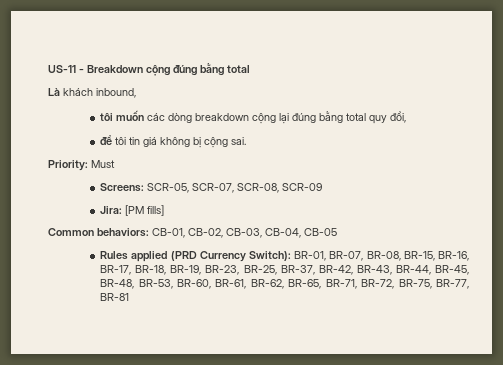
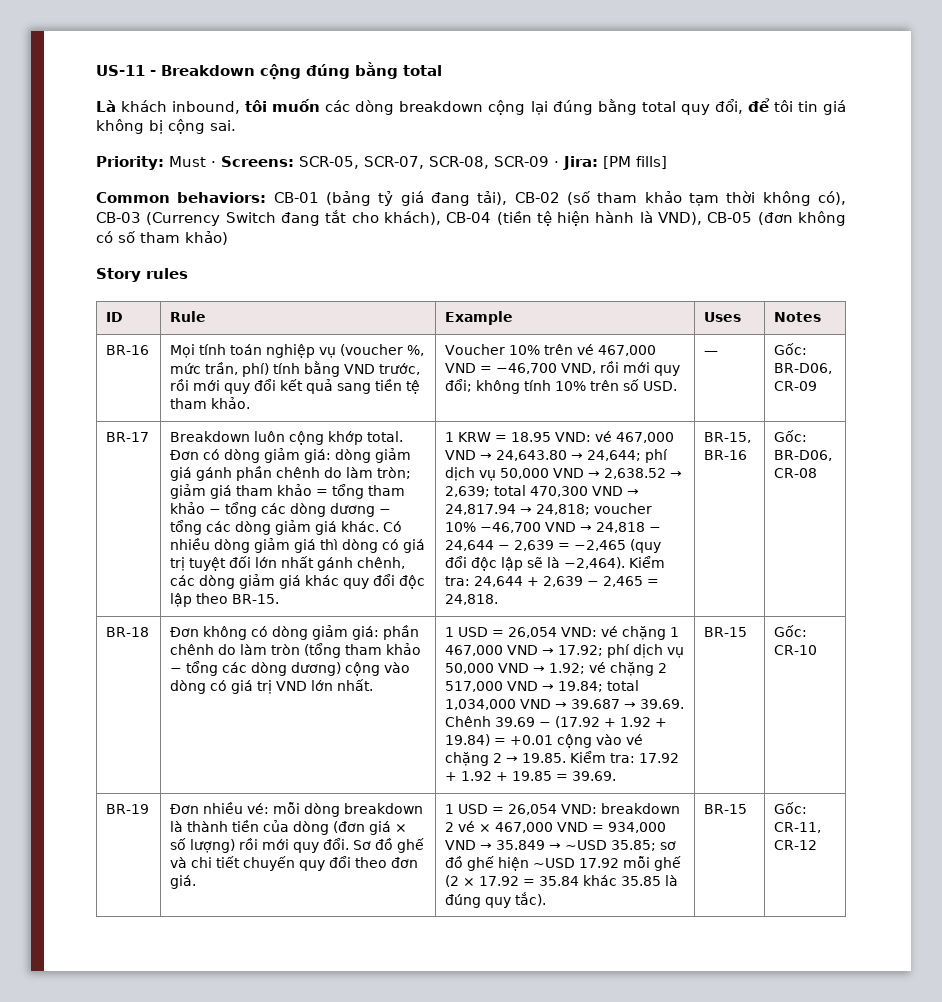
- Là khách inbound,
- tôi muốn các dòng breakdown cộng lại đúng bằng total quy đổi,
- để tôi tin giá không bị cộng sai.
+ Là khách inbound, tôi muốn các dòng breakdown cộng lại đúng bằng total quy đổi, để tôi tin giá không bị cộng sai.
- Priority: Must
- Screens: SCR-05, SCR-07, SCR-08, SCR-09
- Jira: [PM fills]
+ Priority: Must · Screens: SCR-05, SCR-07, SCR-08, SCR-09 · Jira: [PM fills]
- Common behaviors: CB-01, CB-02, CB-03, CB-04, CB-05
- Rules applied (PRD Currency Switch): BR-01, BR-07, BR-08, BR-15, BR-16, BR-17, BR-18, BR-19, BR-23, BR-25, BR-37, BR-42, BR-43, BR-44, BR-45, BR-48, BR-53, BR-60, BR-61, BR-62, BR-65, BR-71, BR-72, BR-75, BR-77, BR-81
+ Common behaviors: CB-01 (bảng tỷ giá đang tải), CB-02 (số tham khảo tạm thời không có), CB-03 (Currency Switch đang tắt cho khách), CB-04 (tiền tệ hiện hành là VND), CB-05 (đơn không có số tham khảo)
+ Story rules
+ ID | Rule | Example | Uses | Notes
+ BR-16 | Mọi tính toán nghiệp vụ (voucher %, mức trần, phí) tính bằng VND trước, rồi mới quy đổi kết quả sang tiền tệ tham khảo. | Voucher 10% trên vé 467,000 VND = −46,700 VND, rồi mới quy đổi; không tính 10% trên số USD. | — | Gốc: BR-D06, CR-09
+ BR-17 | Breakdown luôn cộng khớp total. Đơn có dòng giảm giá: dòng giảm giá gánh phần chênh do làm tròn; giảm giá tham khảo = tổng tham khảo − tổng các dòng dương − tổng các dòng giảm giá khác. Có nhiều dòng giảm giá thì dòng có giá trị tuyệt đối lớn nhất gánh chênh, các dòng giảm giá khác quy đổi độc lập theo BR-15. | 1 KRW = 18.95 VND: vé 467,000 VND → 24,643.80 → 24,644; phí dịch vụ 50,000 VND → 2,638.52 → 2,639; total 470,300 VND → 24,817.94 → 24,818; voucher 10% −46,700 VND → 24,818 − 24,644 − 2,639 = −2,465 (quy đổi độc lập sẽ là −2,464). Kiểm tra: 24,644 + 2,639 − 2,465 = 24,818. | BR-15, BR-16 | Gốc: BR-D06, CR-08
+ BR-18 | Đơn không có dòng giảm giá: phần chênh do làm tròn (tổng tham khảo − tổng các dòng dương) cộng vào dòng có giá trị VND lớn nhất. | 1 USD = 26,054 VND: vé chặng 1 467,000 VND → 17.92; phí dịch vụ 50,000 VND → 1.92; vé chặng 2 517,000 VND → 19.84; total 1,034,000 VND → 39.687 → 39.69. Chênh 39.69 − (17.92 + 1.92 + 19.84) = +0.01 cộng vào vé chặng 2 → 19.85. Kiểm tra: 17.92 + 1.92 + 19.85 = 39.69. | BR-15 | Gốc: CR-10
+ BR-19 | Đơn nhiều vé: mỗi dòng breakdown là thành tiền của dòng (đơn giá × số lượng) rồi mới quy đổi. Sơ đồ ghế và chi tiết chuyến quy đổi theo đơn giá. | 1 USD = 26,054 VND: breakdown 2 vé × 467,000 VND = 934,000 VND → 35.849 → ~USD 35.85; sơ đồ ghế hiện ~USD 17.92 mỗi ghế (2 × 17.92 = 35.84 khác 35.85 là đúng quy tắc). | BR-15 | Gốc: CR-11, CR-12

